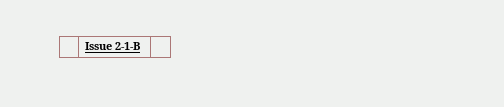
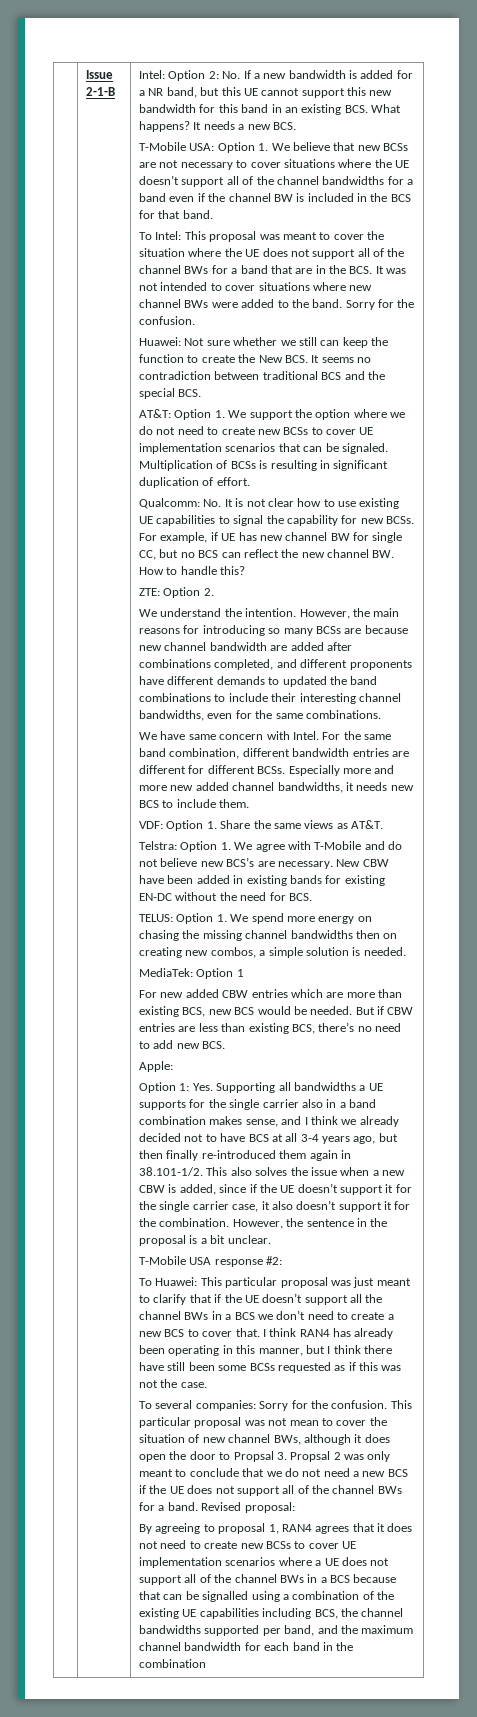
+ Intel: Option 2: No. If a new bandwidth is added for a NR band, but this UE cannot support this new bandwidth for this band in an existing BCS. What happens? It needs a new BCS.
+ T-Mobile USA: Option 1. We believe that new BCSs are not necessary to cover situations where the UE doesn’t support all of the channel bandwidths for a band even if the channel BW is included in the BCS for that band.
+ To Intel: This proposal was meant to cover the situation where the UE does not support all of the channel BWs for a band that are in the BCS. It was not intended to cover situations where new channel BWs were added to the band. Sorry for the confusion.
+ Huawei: Not sure whether we still can keep the function to create the New BCS. It seems no contradiction between traditional BCS and the special BCS.
+ AT&T: Option 1. We support the option where we do not need to create new BCSs to cover UE implementation scenarios that can be signaled. Multiplication of BCSs is resulting in significant duplication of effort.
+ Qualcomm: No. It is not clear how to use existing UE capabilities to signal the capability for new BCSs. For example, if UE has new channel BW for single CC, but no BCS can reflect the new channel BW. How to handle this?
+ ZTE: Option 2.
+ We understand the intention. However, the main reasons for introducing so many BCSs are because new channel bandwidth are added after combinations completed, and different proponents have different demands to updated the band combinations to include their interesting channel bandwidths, even for the same combinations.
+ We have same concern with Intel. For the same band combination, different bandwidth entries are different for different BCSs. Especially more and more new added channel bandwidths, it needs new BCS to include them.
+ VDF: Option 1. Share the same views as AT&T.
+ Telstra: Option 1. We agree with T-Mobile and do not believe new BCS’s are necessary. New CBW have been added in existing bands for existing EN-DC without the need for BCS.
+ TELUS: Option 1. We spend more energy on chasing the missing channel bandwidths then on creating new combos, a simple solution is needed.
+ MediaTek: Option 1
+ For new added CBW entries which are more than existing BCS, new BCS would be needed. But if CBW entries are less than existing BCS, there’s no need to add new BCS.
+ Apple:
+ Option 1: Yes. Supporting all bandwidths a UE supports for the single carrier also in a band combination makes sense, and I think we already decided not to have BCS at all 3-4 years ago, but then finally re-introduced them again in 38.101-1/2. This also solves the issue when a new CBW is added, since if the UE doesn’t support it for the single carrier case, it also doesn’t support it for the combination. However, the sentence in the proposal is a bit unclear.
+ T-Mobile USA response #2:
+ To Huawei: This particular proposal was just meant to clarify that if the UE doesn’t support all the channel BWs in a BCS we don’t need to create a new BCS to cover that. I think RAN4 has already been operating in this manner, but I think there have still been some BCSs requested as if this was not the case.
+ To several companies: Sorry for the confusion. This particular proposal was not mean to cover the situation of new channel BWs, although it does open the door to Propsal 3. Propsal 2 was only meant to conclude that we do not need a new BCS if the UE does not support all of the channel BWs for a band. Revised proposal:
+ By agreeing to proposal 1, RAN4 agrees that it does not need to create new BCSs to cover UE implementation scenarios where a UE does not support all of the channel BWs in a BCS because that can be signalled using a combination of the existing UE capabilities including BCS, the channel bandwidths supported per band, and the maximum channel bandwidth for each band in the combination

